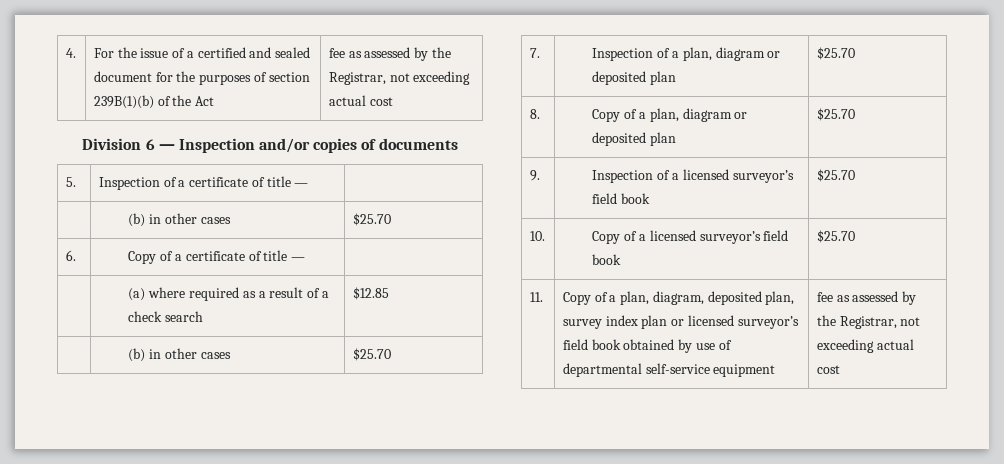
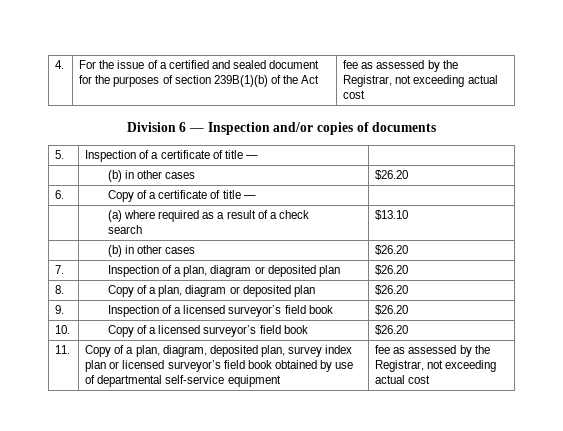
  5. | Inspection of a certificate of title — |
- | (b) in other cases | $25.70
+ | (b) in other cases | $26.20
- | (a) where required as a result of a check search | $12.85
- | (b) in other cases | $25.70
+ | (a) where required as a result of a check
+ search | $13.10
+ | (b) in other cases | $26.20
- 7. | Inspection of a plan, diagram or deposited plan | $25.70
+ 7. | Inspection of a plan, diagram or deposited plan | $26.20
- 8. | Copy of a plan, diagram or deposited plan | $25.70
+ 8. | Copy of a plan, diagram or deposited plan | $26.20
- 9. | Inspection of a licensed surveyor’s field book | $25.70
+ 9. | Inspection of a licensed surveyor’s field book | $26.20
- 10. | Copy of a licensed surveyor’s field book | $25.70
+ 10. | Copy of a licensed surveyor’s field book | $26.20

